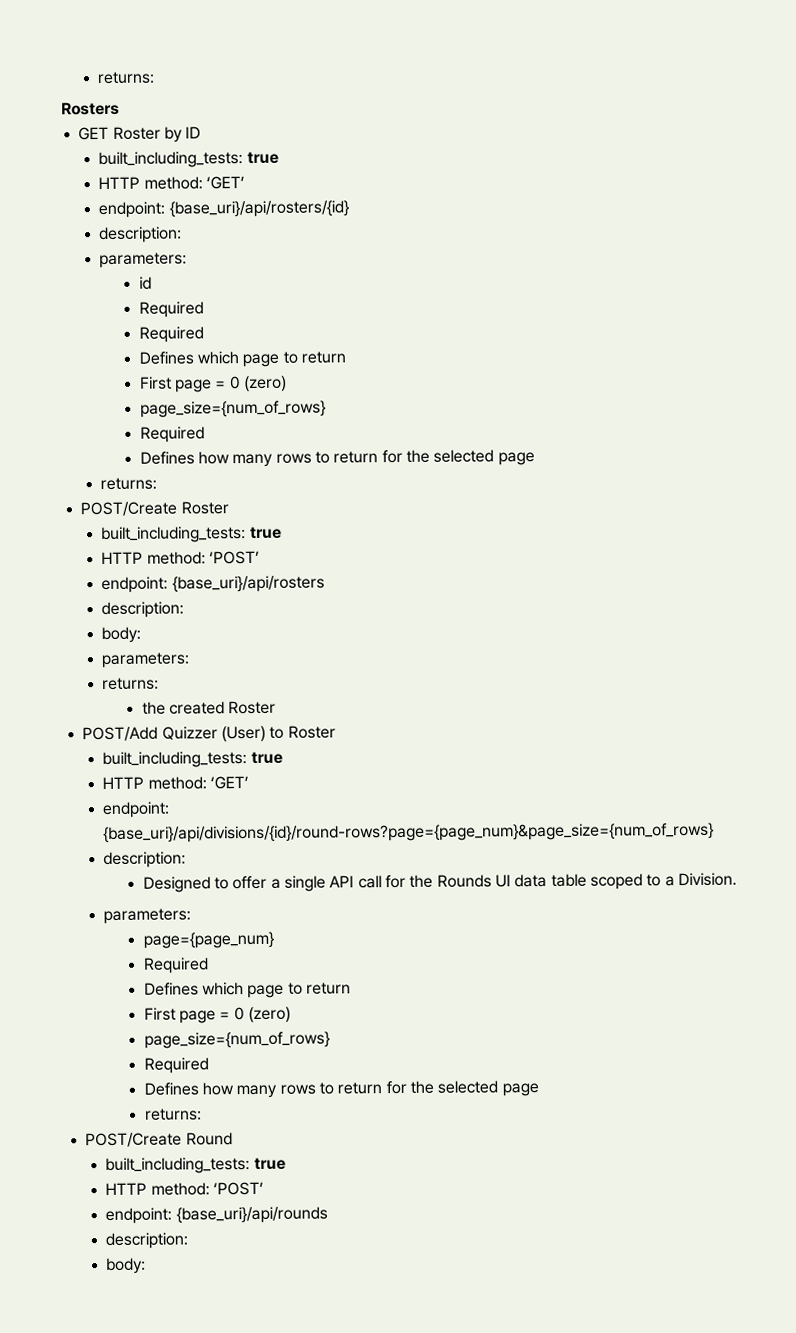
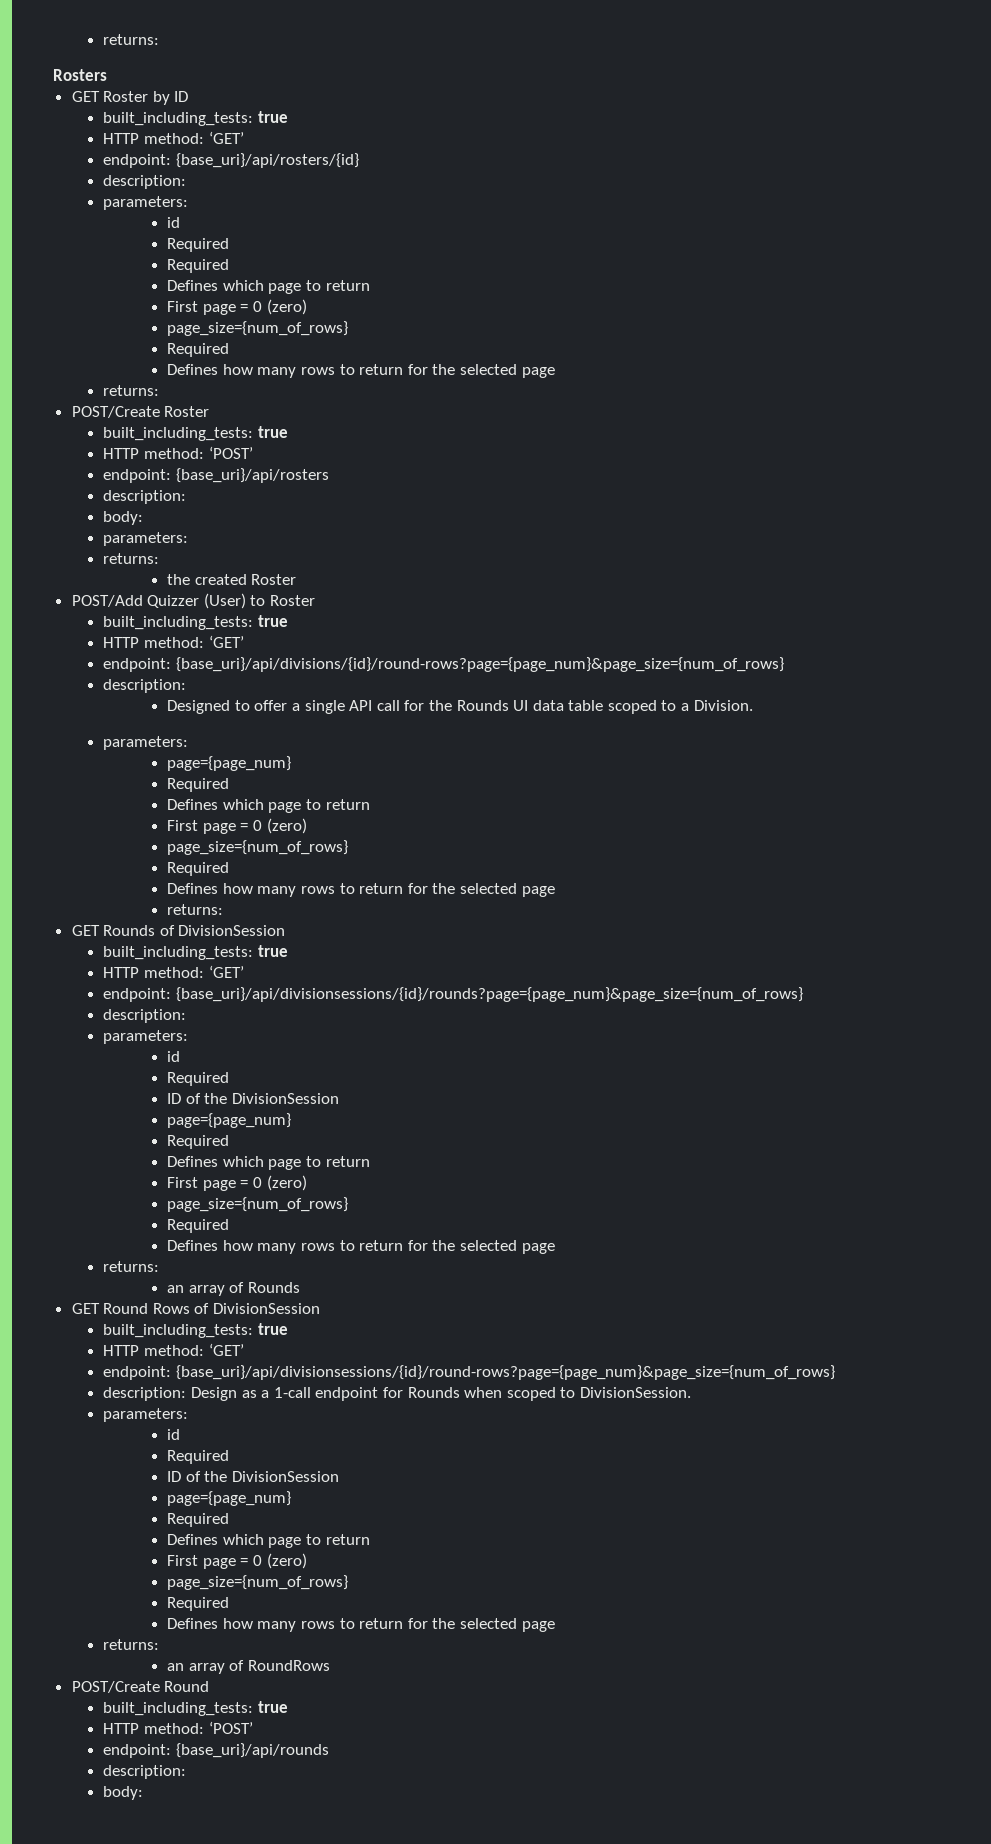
+ GET Rounds of DivisionSession
+ built_including_tests: true
+ HTTP method: ‘GET’
+ endpoint: {base_uri}/api/divisionsessions/{id}/rounds?page={page_num}&page_size={num_of_rows}
+ description:
+ parameters:
+ id
+ Required
+ ID of the DivisionSession
+ page={page_num}
+ Required
+ Defines which page to return
+ First page = 0 (zero)
+ page_size={num_of_rows}
+ Required
+ Defines how many rows to return for the selected page
+ returns:
+ an array of Rounds
+ GET Round Rows of DivisionSession
+ built_including_tests: true
+ HTTP method: ‘GET’
+ endpoint: {base_uri}/api/divisionsessions/{id}/round-rows?page={page_num}&page_size={num_of_rows}
+ description: Design as a 1-call endpoint for Rounds when scoped to DivisionSession.
+ parameters:
+ id
+ Required
+ ID of the DivisionSession
+ page={page_num}
+ Required
+ Defines which page to return
+ First page = 0 (zero)
+ page_size={num_of_rows}
+ Required
+ Defines how many rows to return for the selected page
+ returns:
+ an array of RoundRows

